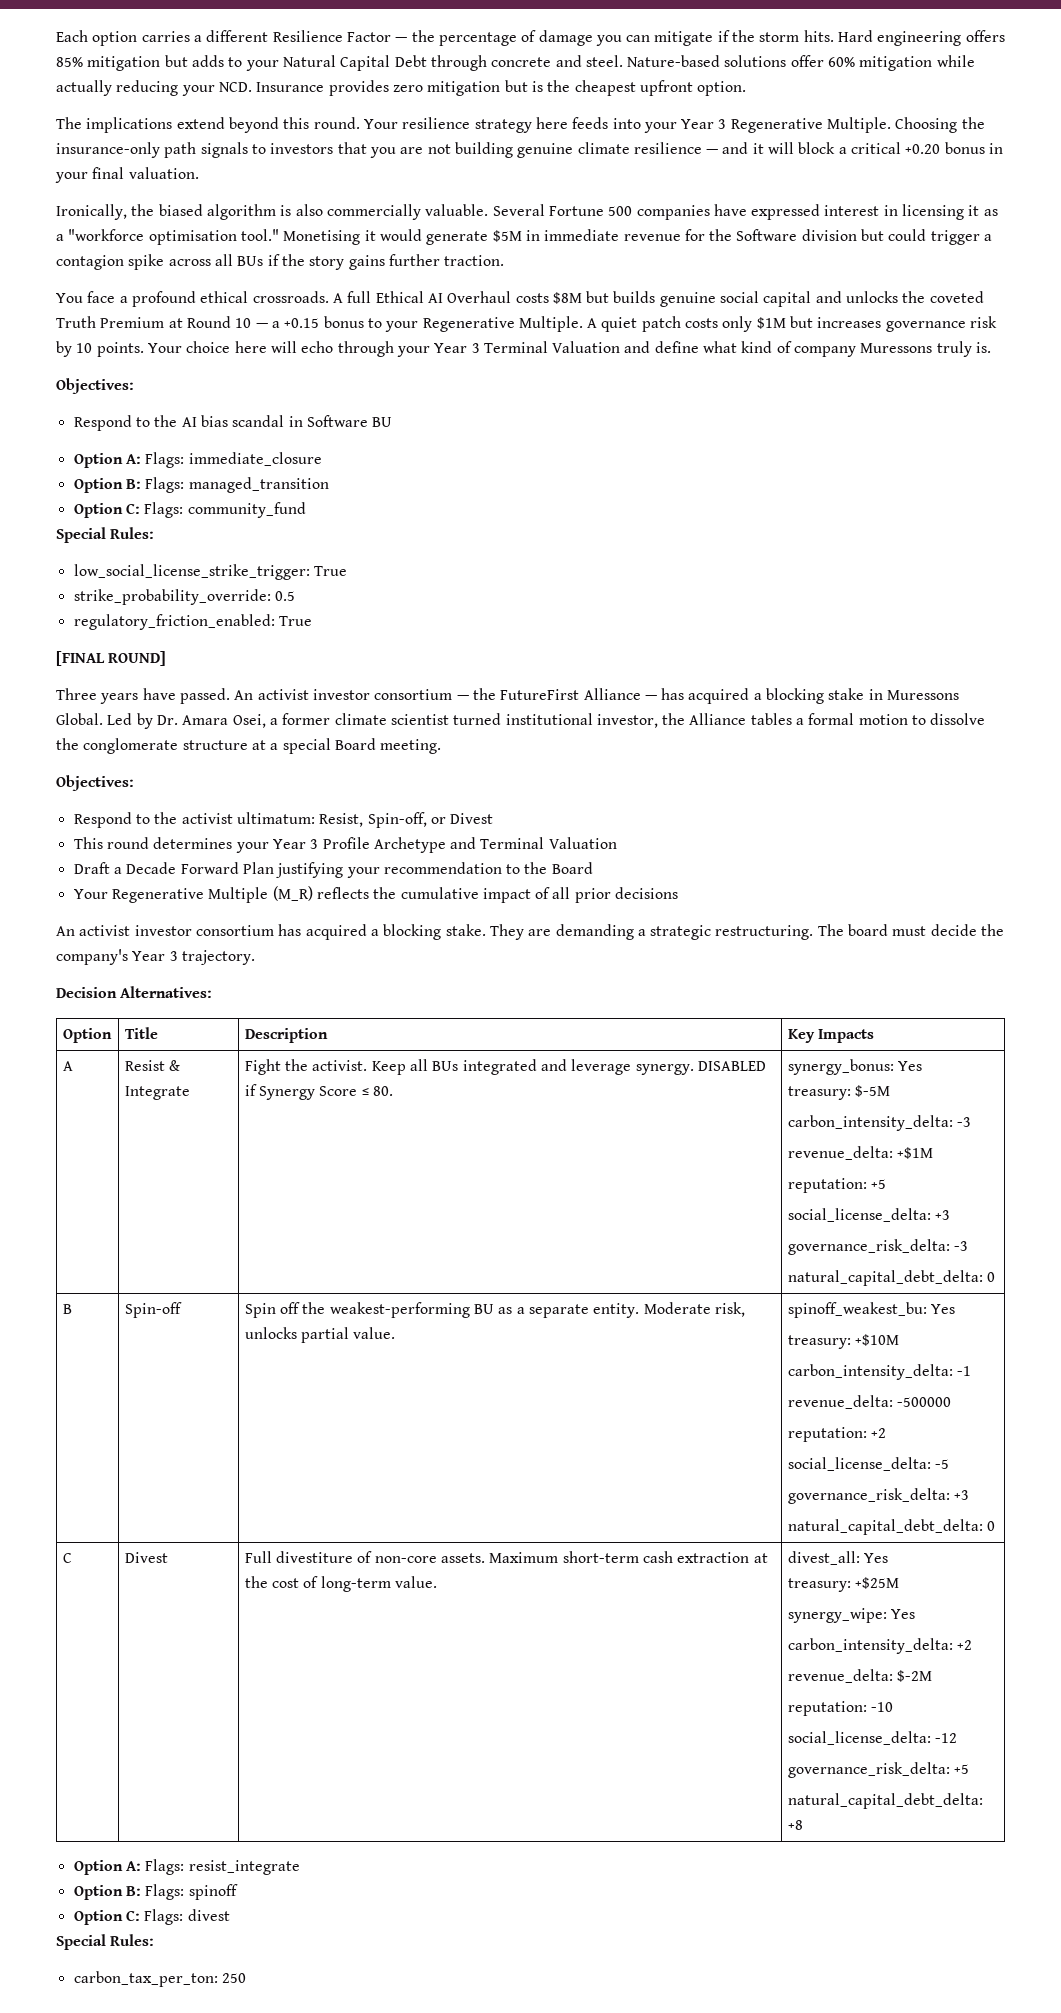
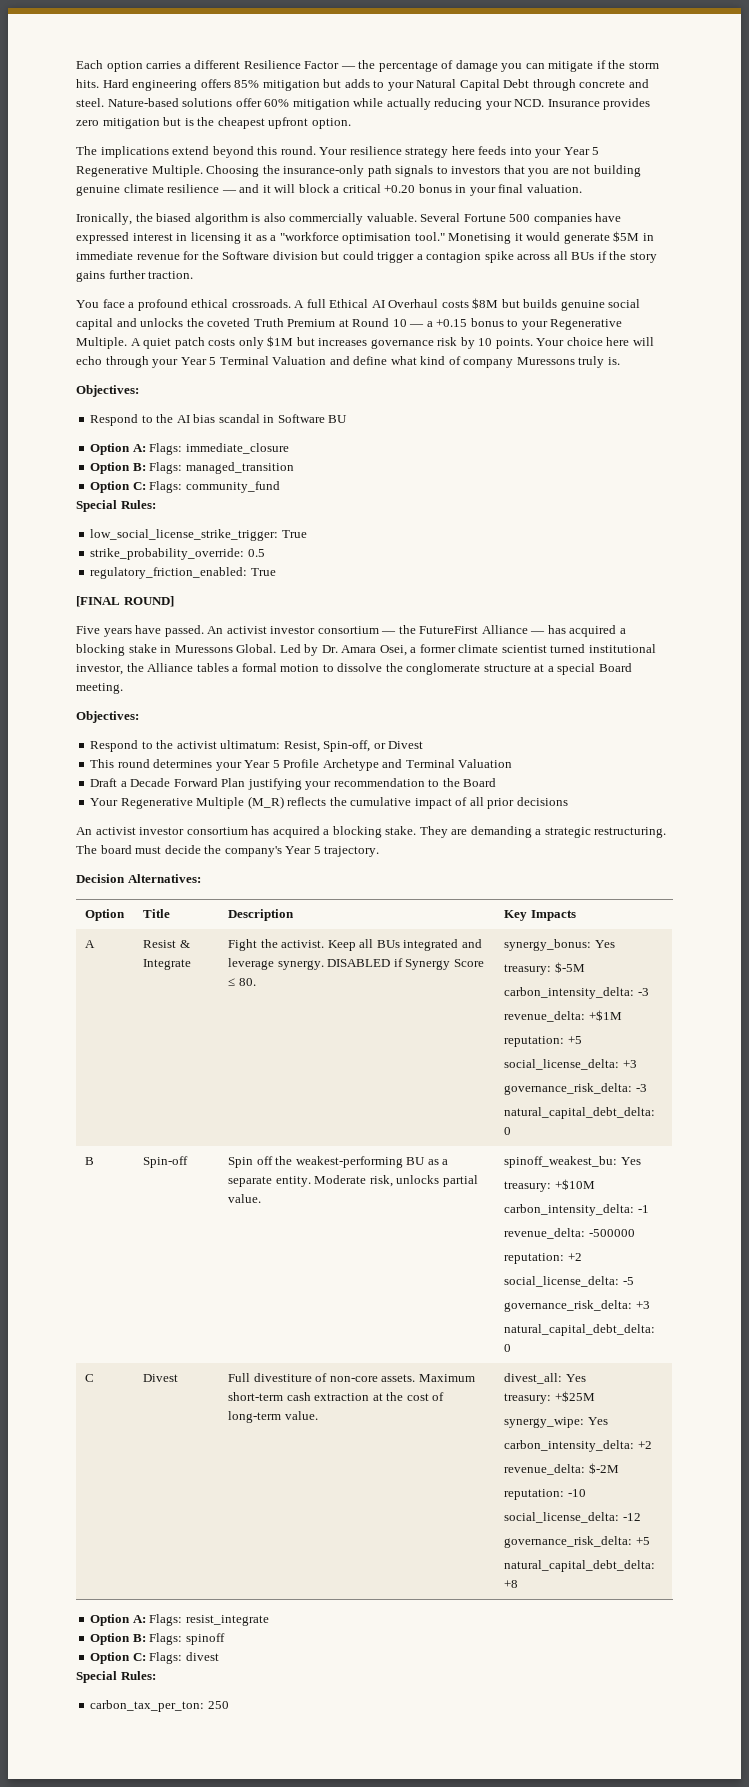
- Your resilience strategy here feeds into your Year 3 Regenerative Multiple.
+ Your resilience strategy here feeds into your Year 5 Regenerative Multiple.
- Your choice here will echo through your Year 3 Terminal Valuation and define what kind of company Muressons truly is.
+ Your choice here will echo through your Year 5 Terminal Valuation and define what kind of company Muressons truly is.
- Three years have passed.
+ Five years have passed.
- This round determines your Year 3 Profile Archetype and Terminal Valuation
+ This round determines your Year 5 Profile Archetype and Terminal Valuation
- The board must decide the company's Year 3 trajectory.
+ The board must decide the company's Year 5 trajectory.

